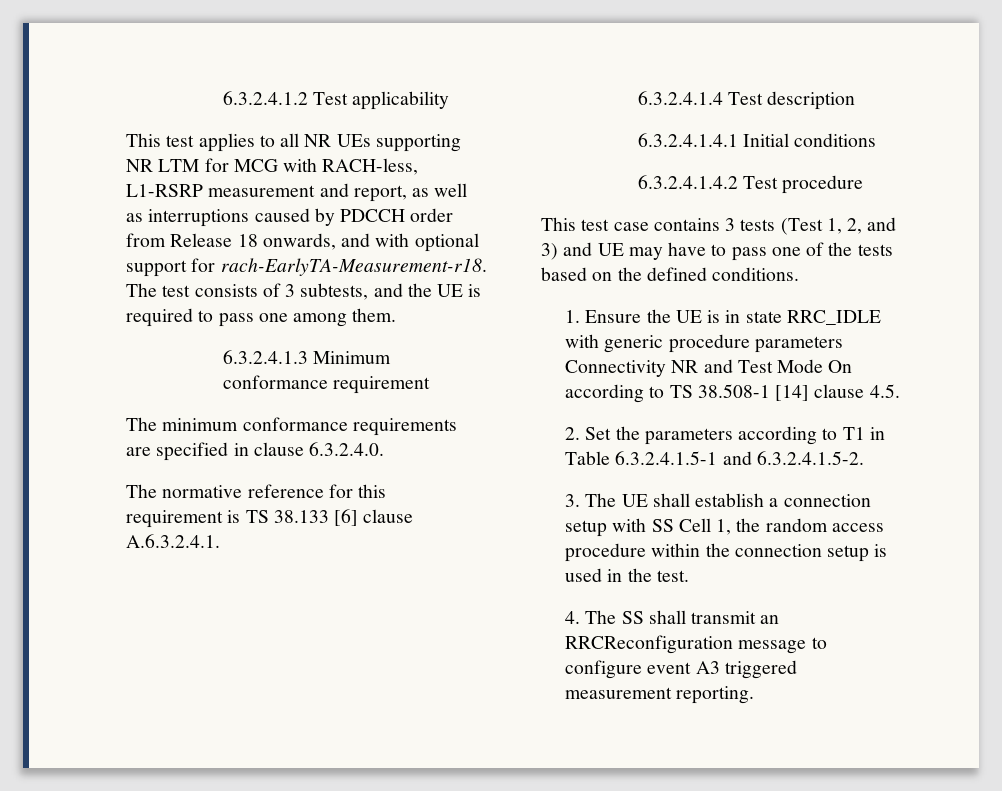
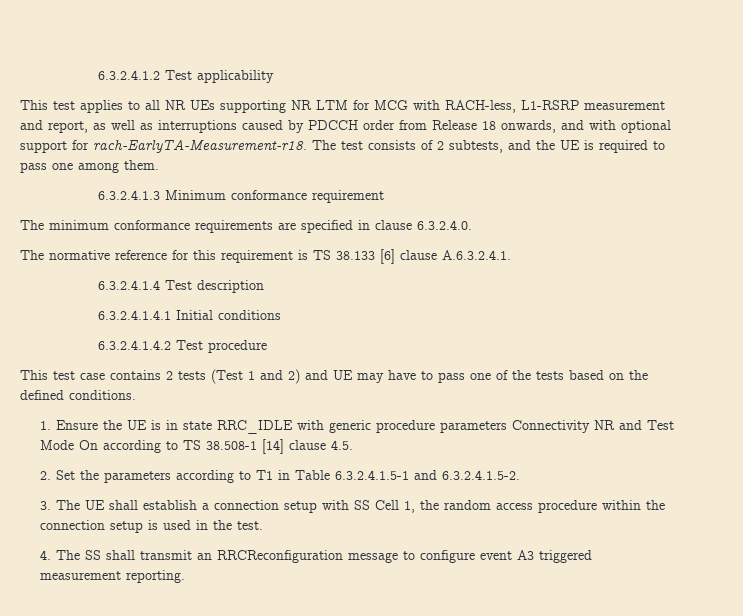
- The test consists of 3 subtests, and the UE is required to pass one among them.
+ The test consists of 2 subtests, and the UE is required to pass one among them.
- This test case contains 3 tests (Test 1, 2, and 3) and UE may have to pass one of the tests based on the defined conditions.
+ This test case contains 2 tests (Test 1 and 2) and UE may have to pass one of the tests based on the defined conditions.

